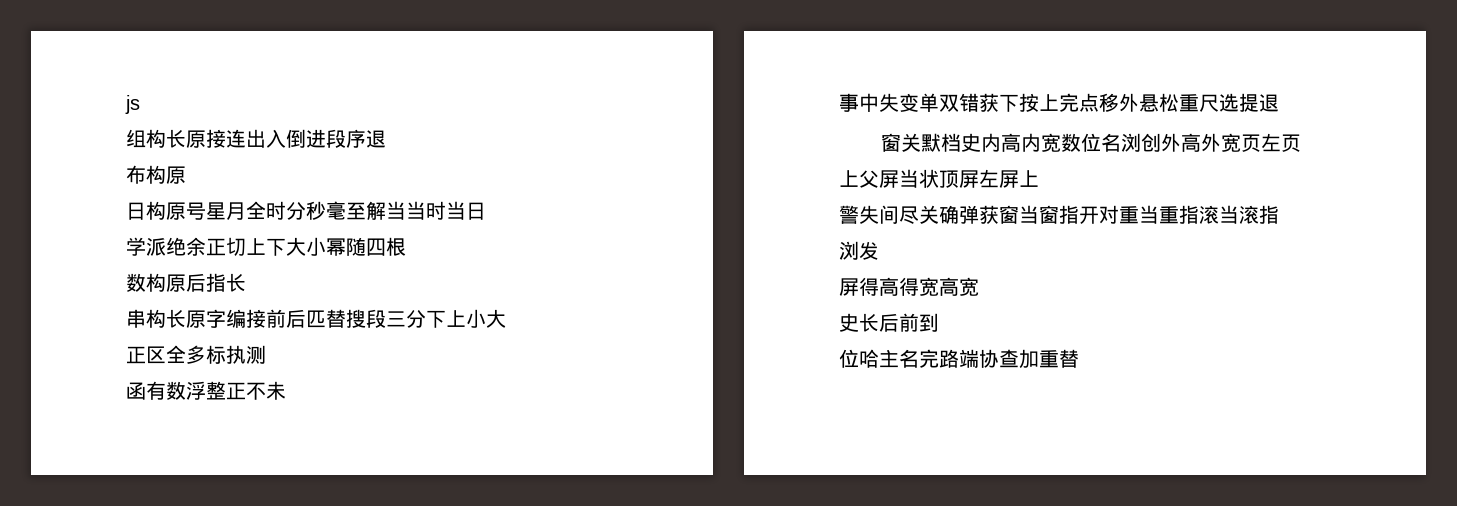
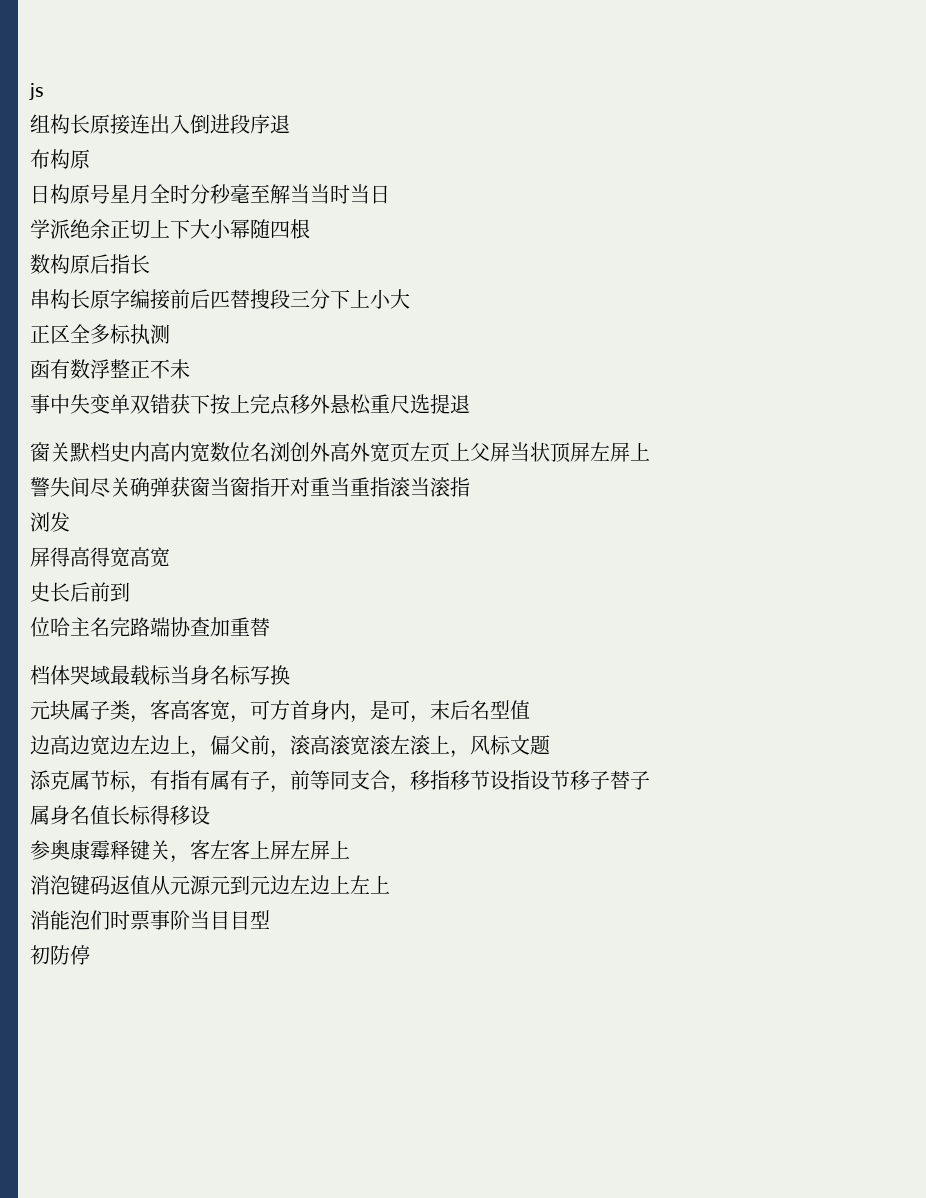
+ 档体哭域最载标当身名标写换
+ 元块属子类，客高客宽，可方首身内，是可，末后名型值
+ 边高边宽边左边上，偏父前，滚高滚宽滚左滚上，风标文题
+ 添克属节标，有指有属有子，前等同支合，移指移节设指设节移子替子
+ 属身名值长标得移设
+ 参奥康霉释键关，客左客上屏左屏上
+ 消泡键码返值从元源元到元边左边上左上
+ 消能泡们时票事阶当目目型
+ 初防停

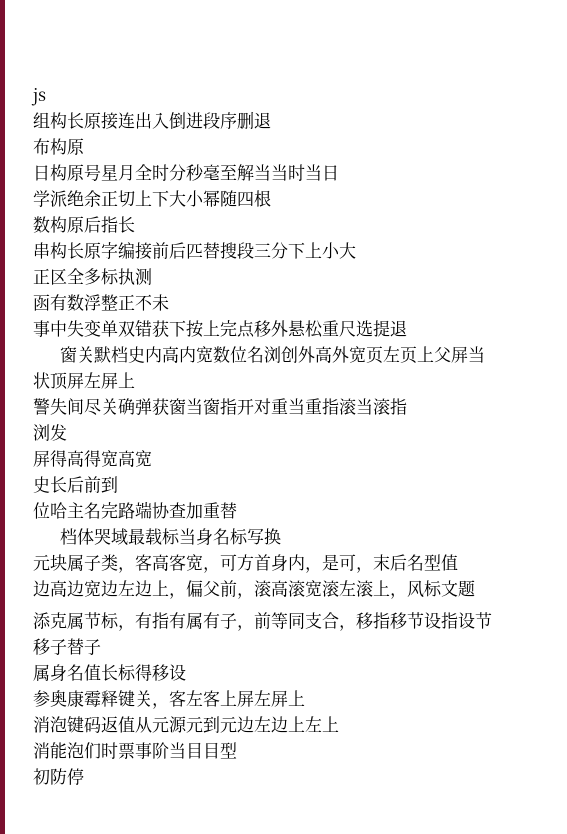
- 组构长原接连出入倒进段序退
+ 组构长原接连出入倒进段序删退

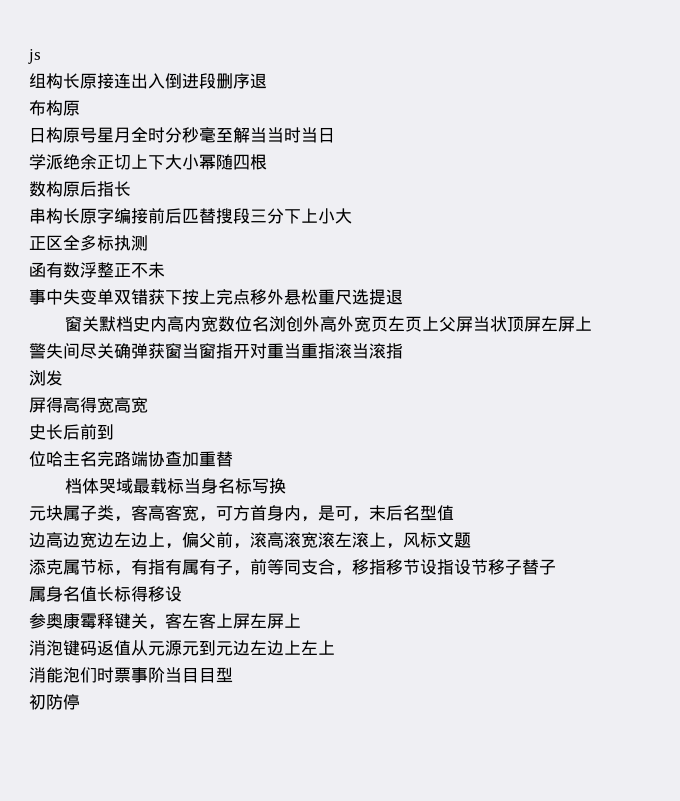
- 组构长原接连出入倒进段序删退
+ 组构长原接连出入倒进段删序退

